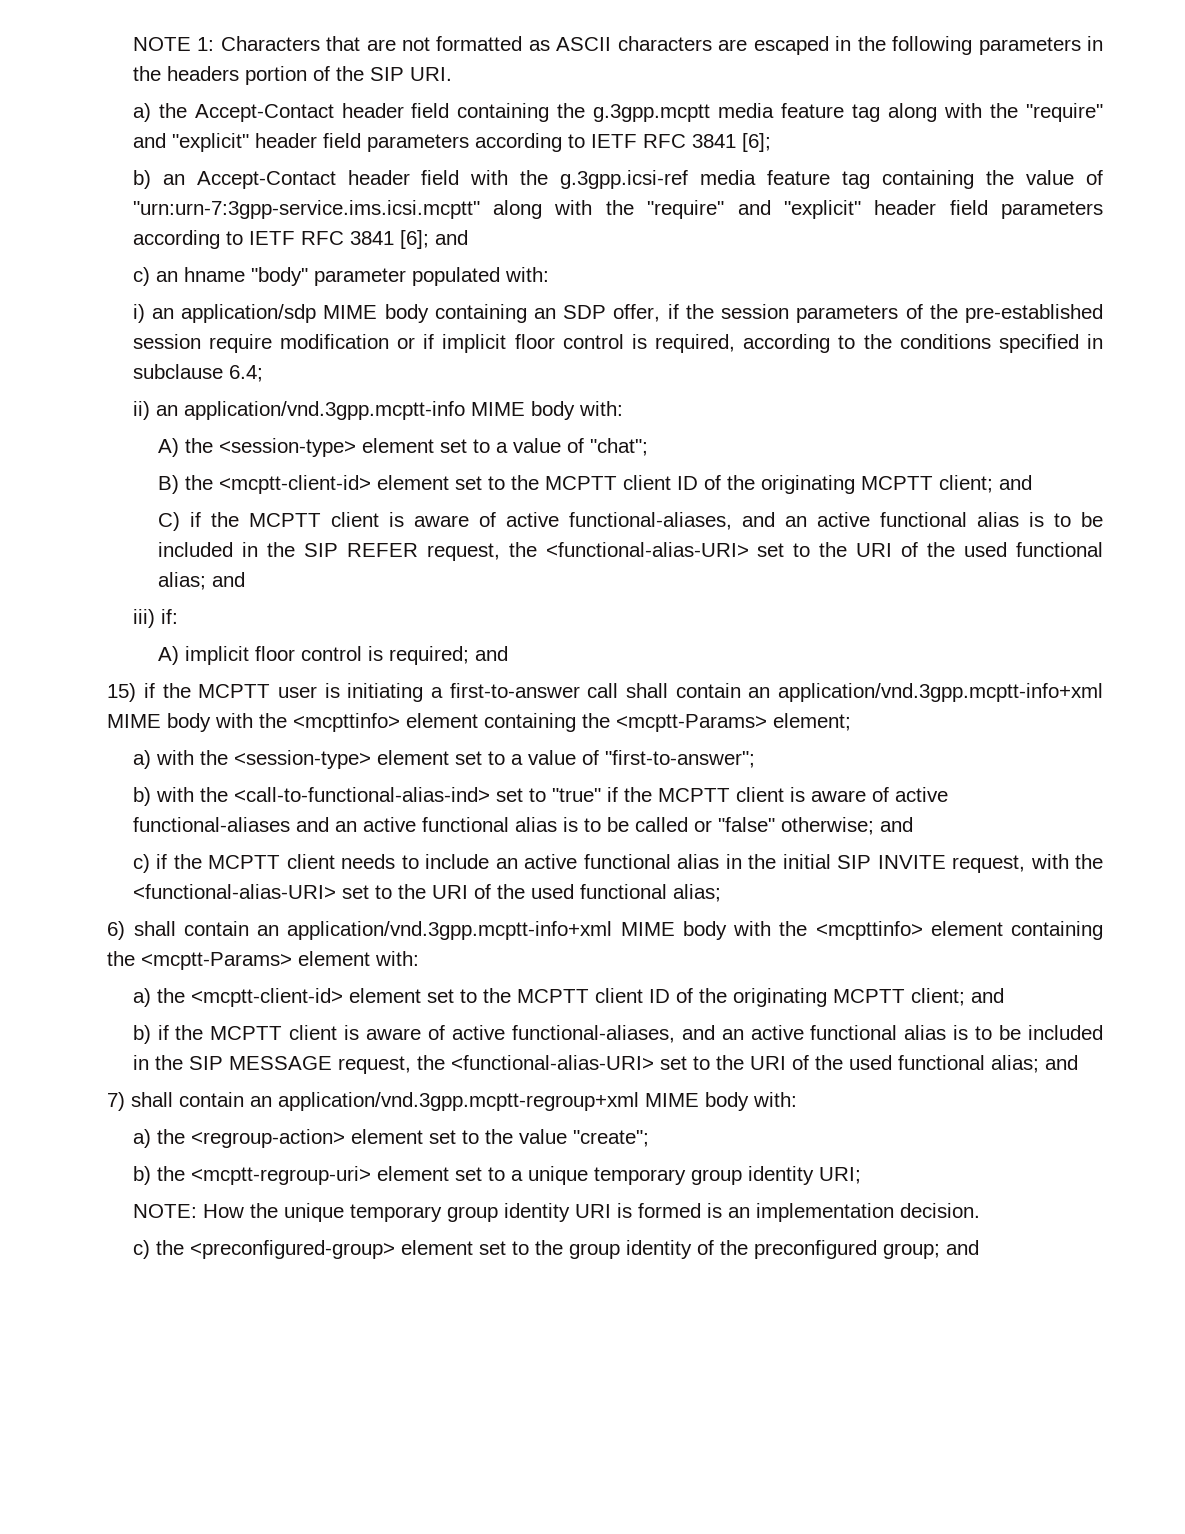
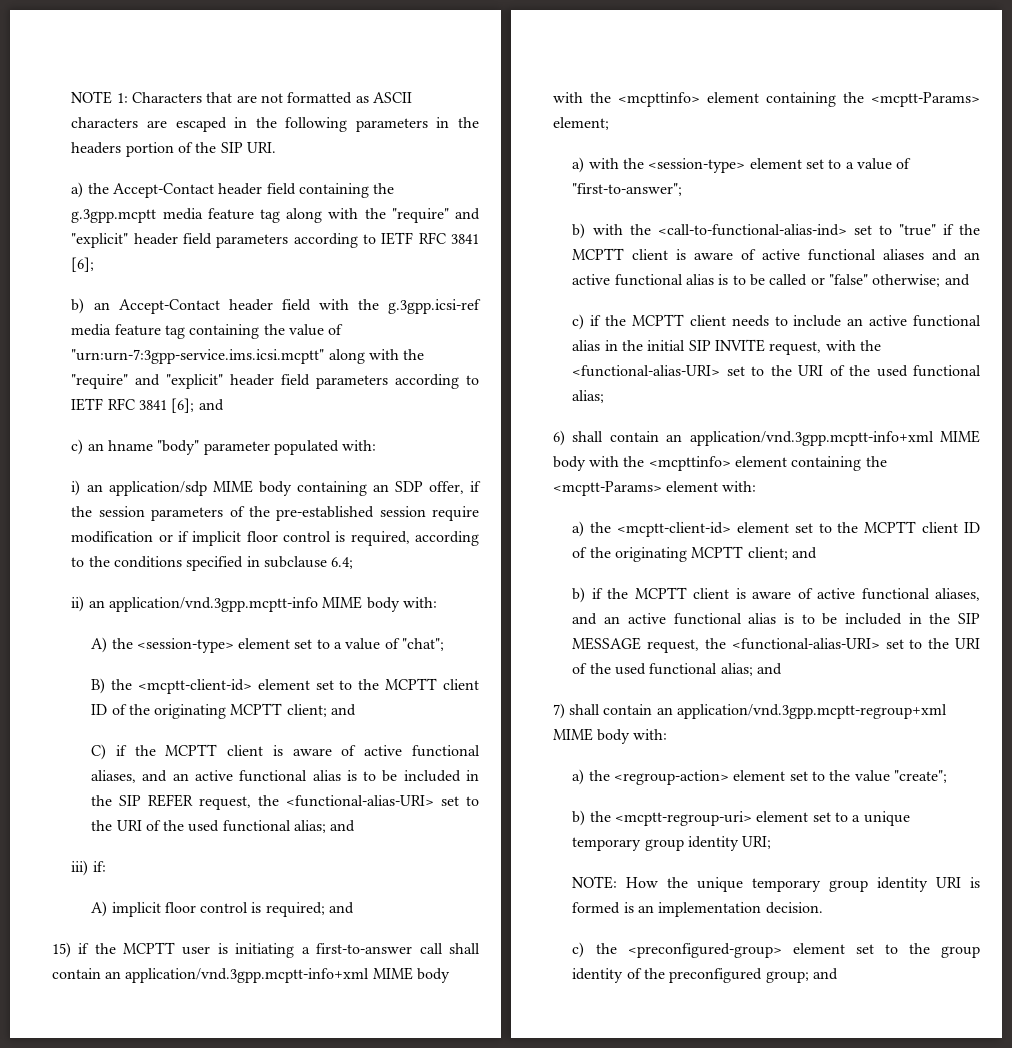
- C) if the MCPTT client is aware of active functional-aliases, and an active functional alias is to be included in the SIP REFER request, the <functional-alias-URI> set to the URI of the used functional alias; and
+ C) if the MCPTT client is aware of active functional aliases, and an active functional alias is to be included in the SIP REFER request, the <functional-alias-URI> set to the URI of the used functional alias; and
- b) with the <call-to-functional-alias-ind> set to "true" if the MCPTT client is aware of active functional-aliases and an active functional alias is to be called or "false" otherwise; and
+ b) with the <call-to-functional-alias-ind> set to "true" if the MCPTT client is aware of active functional aliases and an active functional alias is to be called or "false" otherwise; and
- b) if the MCPTT client is aware of active functional-aliases, and an active functional alias is to be included in the SIP MESSAGE request, the <functional-alias-URI> set to the URI of the used functional alias; and
+ b) if the MCPTT client is aware of active functional aliases, and an active functional alias is to be included in the SIP MESSAGE request, the <functional-alias-URI> set to the URI of the used functional alias; and

